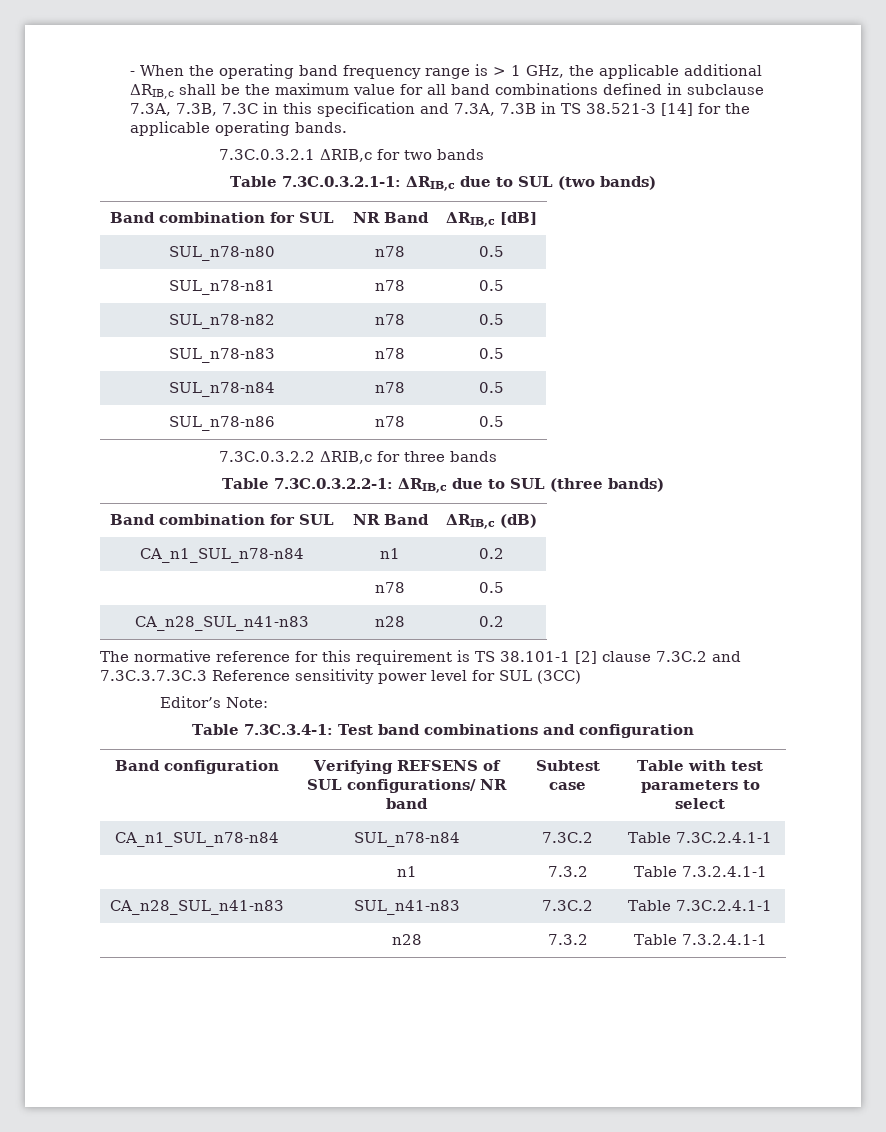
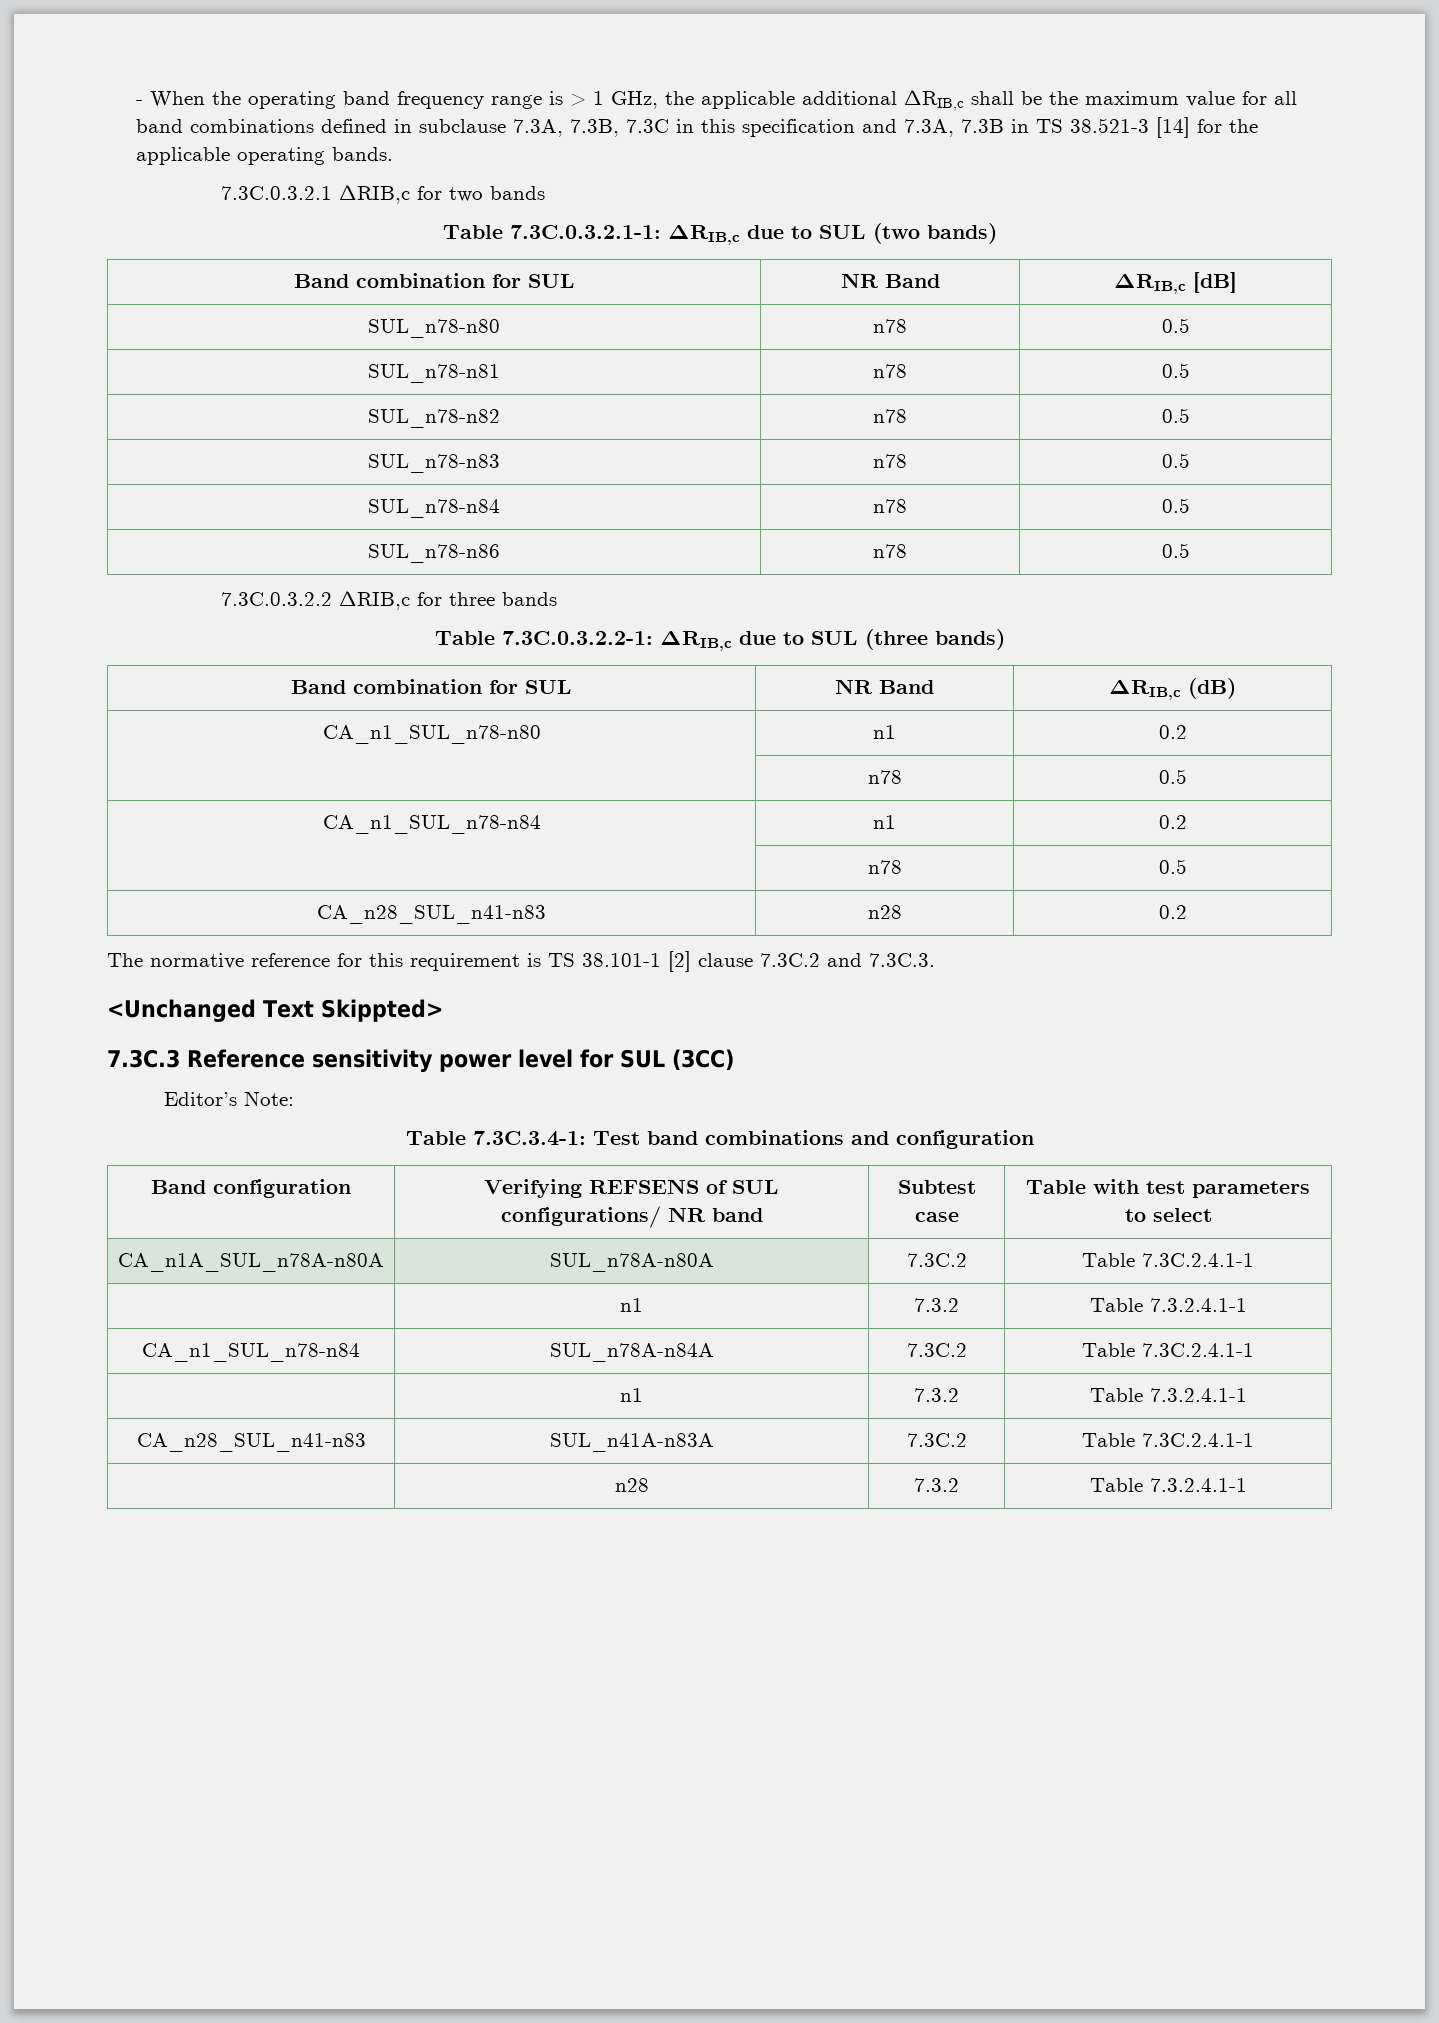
+ CA_n1_SUL_n78-n80 | n1 | 0.2
+ | n78 | 0.5
- The normative reference for this requirement is TS 38.101-1 [2] clause 7.3C.2 and 7.3C.3.7.3C.3 Reference sensitivity power level for SUL (3CC)
+ The normative reference for this requirement is TS 38.101-1 [2] clause 7.3C.2 and 7.3C.3.
+ <Unchanged Text Skippted>
+ 7.3C.3 Reference sensitivity power level for SUL (3CC)
- CA_n1_SUL_n78-n84 | SUL_n78-n84 | 7.3C.2 | Table 7.3C.2.4.1-1
+ CA_n1A_SUL_n78A-n80A | SUL_n78A-n80A | 7.3C.2 | Table 7.3C.2.4.1-1
+ | n1 | 7.3.2 | Table 7.3.2.4.1-1
+ CA_n1_SUL_n78-n84 | SUL_n78A-n84A | 7.3C.2 | Table 7.3C.2.4.1-1
- CA_n28_SUL_n41-n83 | SUL_n41-n83 | 7.3C.2 | Table 7.3C.2.4.1-1
+ CA_n28_SUL_n41-n83 | SUL_n41A-n83A | 7.3C.2 | Table 7.3C.2.4.1-1

